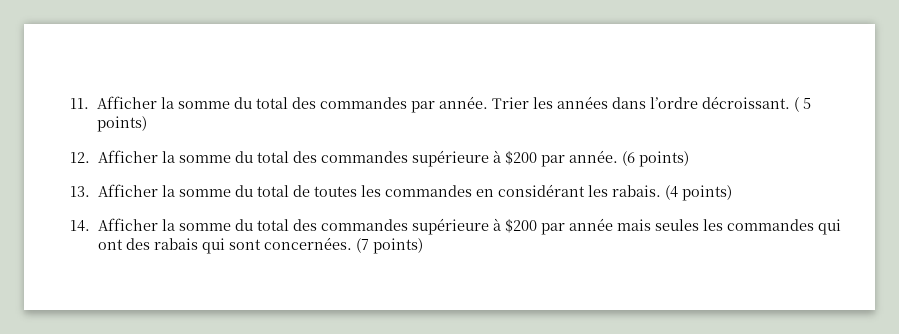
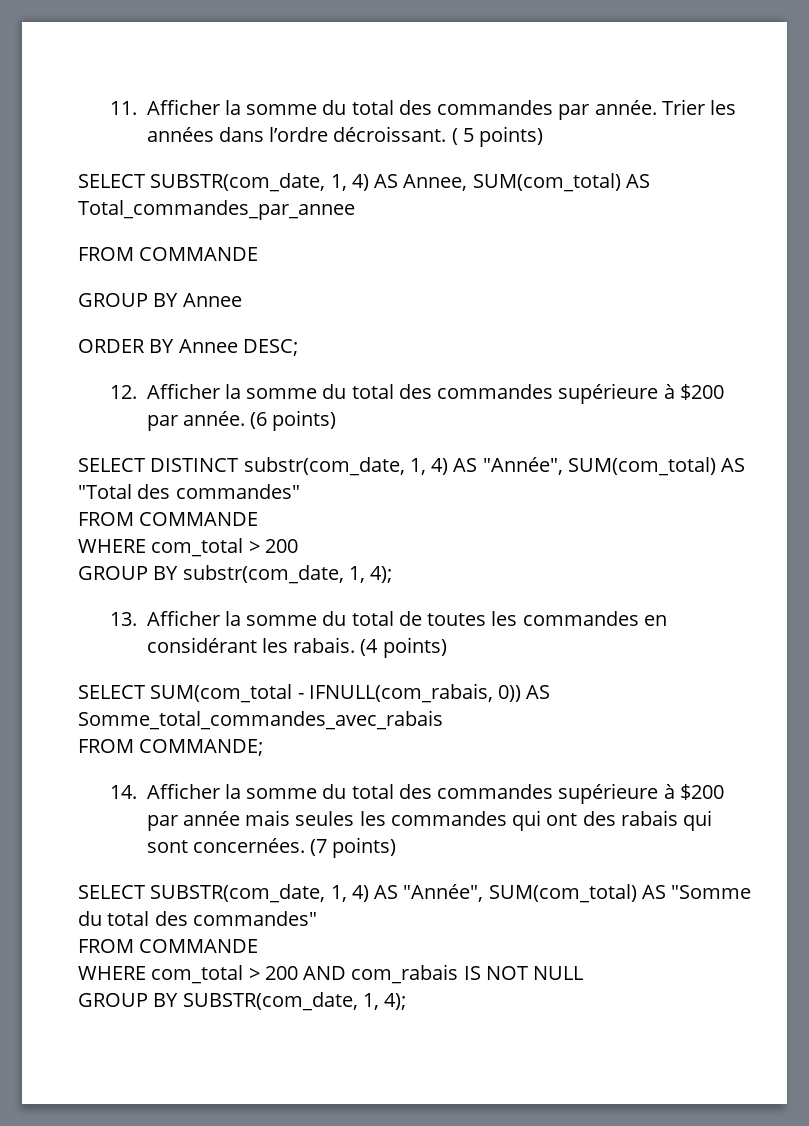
+ SELECT SUBSTR(com_date, 1, 4) AS Annee, SUM(com_total) AS Total_commandes_par_annee
+ FROM COMMANDE
+ GROUP BY Annee
+ ORDER BY Annee DESC;
+ SELECT DISTINCT substr(com_date, 1, 4) AS "Année", SUM(com_total) AS "Total des commandes"
+ FROM COMMANDE
+ WHERE com_total > 200
+ GROUP BY substr(com_date, 1, 4);
+ SELECT SUM(com_total - IFNULL(com_rabais, 0)) AS Somme_total_commandes_avec_rabais
+ FROM COMMANDE;
+ SELECT SUBSTR(com_date, 1, 4) AS "Année", SUM(com_total) AS "Somme du total des commandes"
+ FROM COMMANDE
+ WHERE com_total > 200 AND com_rabais IS NOT NULL
+ GROUP BY SUBSTR(com_date, 1, 4);

